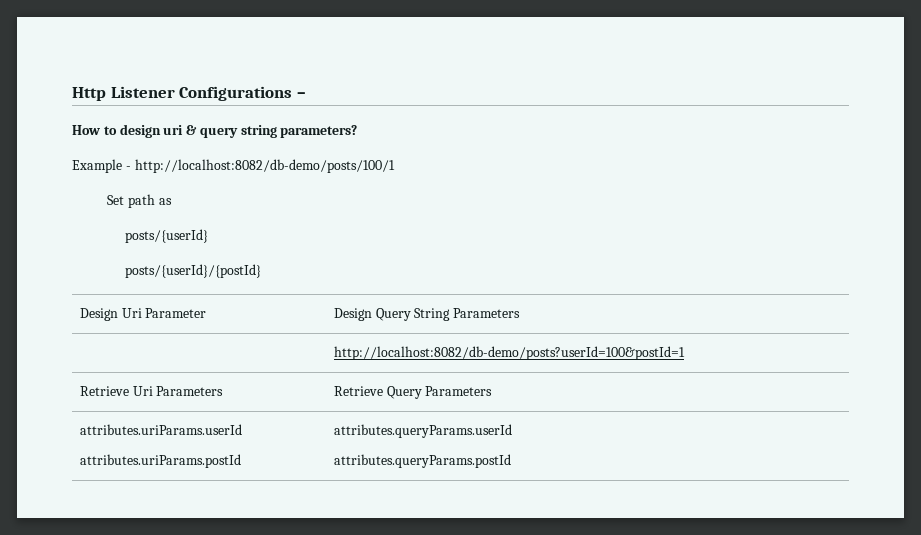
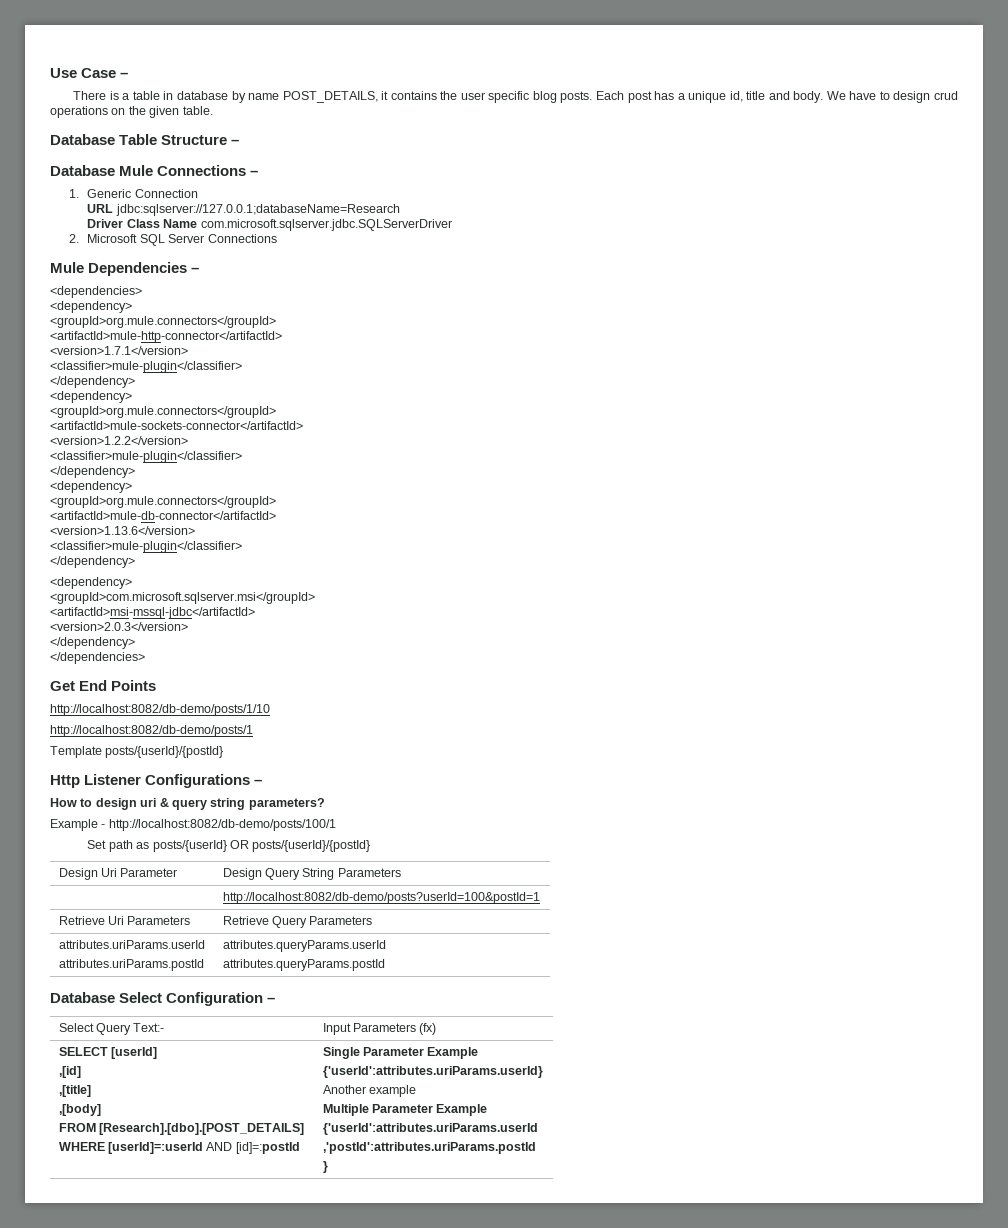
+ Use Case –
+ There is a table in database by name POST_DETAILS, it contains the user specific blog posts. Each post has a unique id, title and body. We have to design crud operations on the given table.
+ Database Table Structure –
+ Database Mule Connections –
+ 1. Generic Connection
+ URL jdbc:sqlserver://127.0.0.1;databaseName=Research
+ Driver Class Name com.microsoft.sqlserver.jdbc.SQLServerDriver
+ 2. Microsoft SQL Server Connections
+ Mule Dependencies –
+ <dependencies>
+ <dependency>
+ <groupId>org.mule.connectors</groupId>
+ <artifactId>mule-http-connector</artifactId>
+ <version>1.7.1</version>
+ <classifier>mule-plugin</classifier>
+ </dependency>
+ <dependency>
+ <groupId>org.mule.connectors</groupId>
+ <artifactId>mule-sockets-connector</artifactId>
+ <version>1.2.2</version>
+ <classifier>mule-plugin</classifier>
+ </dependency>
+ <dependency>
+ <groupId>org.mule.connectors</groupId>
+ <artifactId>mule-db-connector</artifactId>
+ <version>1.13.6</version>
+ <classifier>mule-plugin</classifier>
+ </dependency>
+ <dependency>
+ <groupId>com.microsoft.sqlserver.msi</groupId>
+ <artifactId>msi-mssql-jdbc</artifactId>
+ <version>2.0.3</version>
+ </dependency>
+ </dependencies>
+ Get End Points
+ http://localhost:8082/db-demo/posts/1/10
+ http://localhost:8082/db-demo/posts/1
+ Template posts/{userId}/{postId}
- Set path as
- posts/{userId}
- posts/{userId}/{postId}
+ Set path as posts/{userId} OR posts/{userId}/{postId}
+ Database Select Configuration –
+ Select Query Text:- | Input Parameters (fx)
+ SELECT [userId]
+ ,[id]
+ ,[title]
+ ,[body]
+ FROM [Research].[dbo].[POST_DETAILS]
+ WHERE [userId]=:userId AND [id]=:postId | Single Parameter Example
+ {'userId':attributes.uriParams.userId}
+ Another example
+ Multiple Parameter Example
+ {'userId':attributes.uriParams.userId
+ ,'postId':attributes.uriParams.postId
+ }

